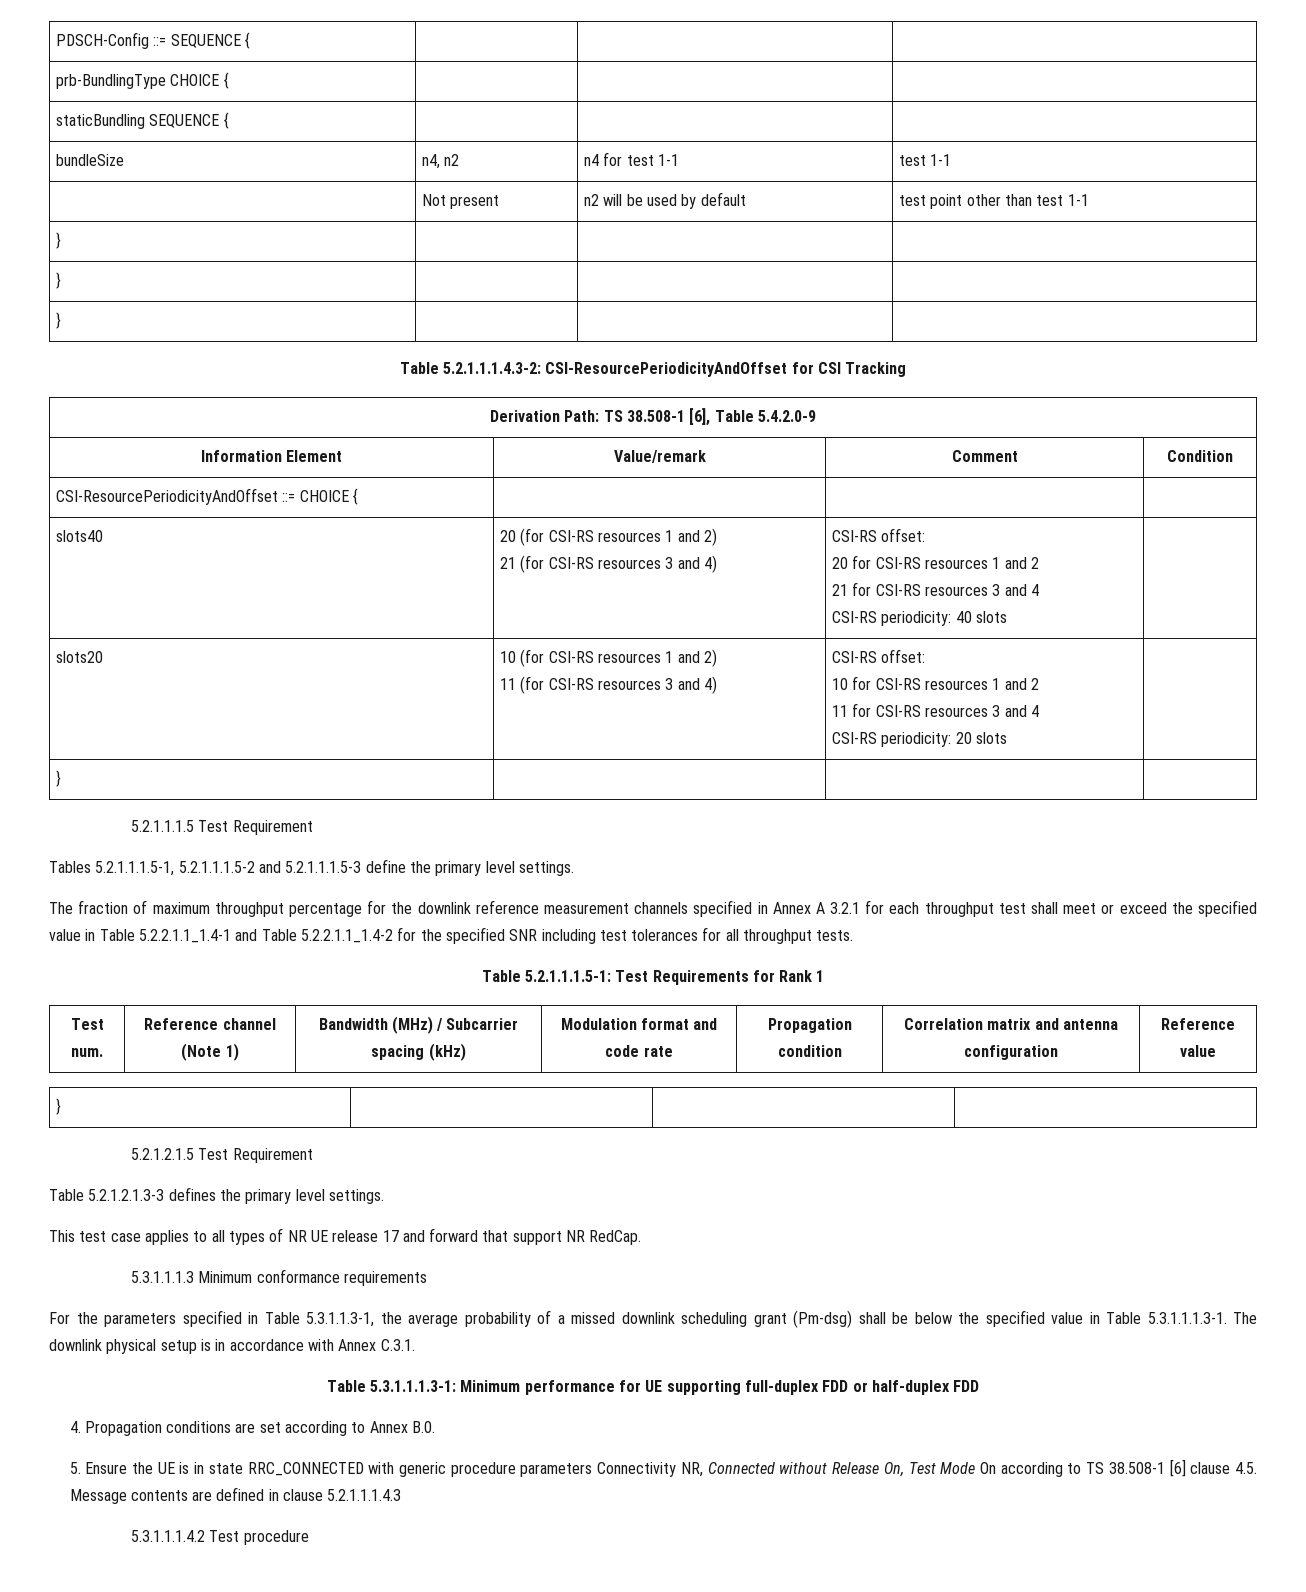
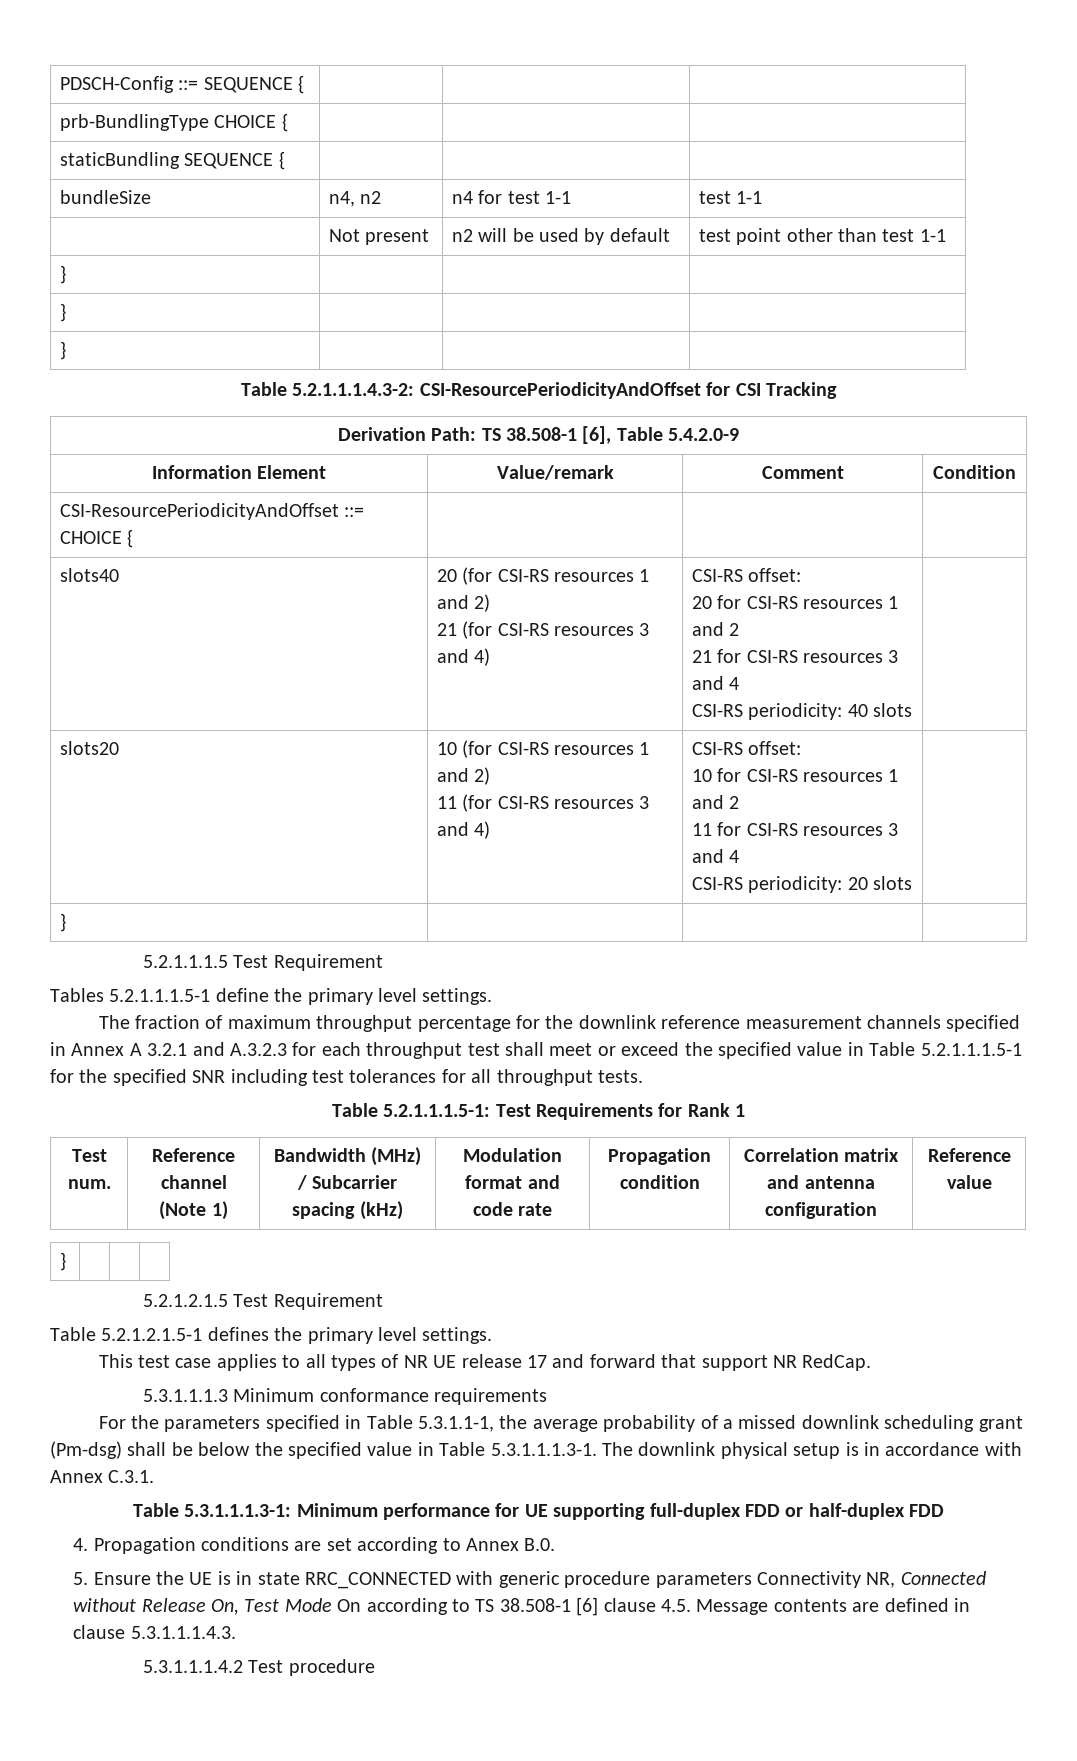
- Tables 5.2.1.1.1.5-1, 5.2.1.1.1.5-2 and 5.2.1.1.1.5-3 define the primary level settings.
+ Tables 5.2.1.1.1.5-1 define the primary level settings.
- The fraction of maximum throughput percentage for the downlink reference measurement channels specified in Annex A 3.2.1 for each throughput test shall meet or exceed the specified value in Table 5.2.2.1.1_1.4-1 and Table 5.2.2.1.1_1.4-2 for the specified SNR including test tolerances for all throughput tests.
+ The fraction of maximum throughput percentage for the downlink reference measurement channels specified in Annex A 3.2.1 and A.3.2.3 for each throughput test shall meet or exceed the specified value in Table 5.2.1.1.1.5-1 for the specified SNR including test tolerances for all throughput tests.
- Table 5.2.1.2.1.3-3 defines the primary level settings.
+ Table 5.2.1.2.1.5-1 defines the primary level settings.
- For the parameters specified in Table 5.3.1.1.3-1, the average probability of a missed downlink scheduling grant (Pm-dsg) shall be below the specified value in Table 5.3.1.1.1.3-1. The downlink physical setup is in accordance with Annex C.3.1.
+ For the parameters specified in Table 5.3.1.1-1, the average probability of a missed downlink scheduling grant (Pm-dsg) shall be below the specified value in Table 5.3.1.1.1.3-1. The downlink physical setup is in accordance with Annex C.3.1.
- 5. Ensure the UE is in state RRC_CONNECTED with generic procedure parameters Connectivity NR, Connected without Release On, Test Mode On according to TS 38.508-1 [6] clause 4.5. Message contents are defined in clause 5.2.1.1.1.4.3
+ 5. Ensure the UE is in state RRC_CONNECTED with generic procedure parameters Connectivity NR, Connected without Release On, Test Mode On according to TS 38.508-1 [6] clause 4.5. Message contents are defined in clause 5.3.1.1.1.4.3.

